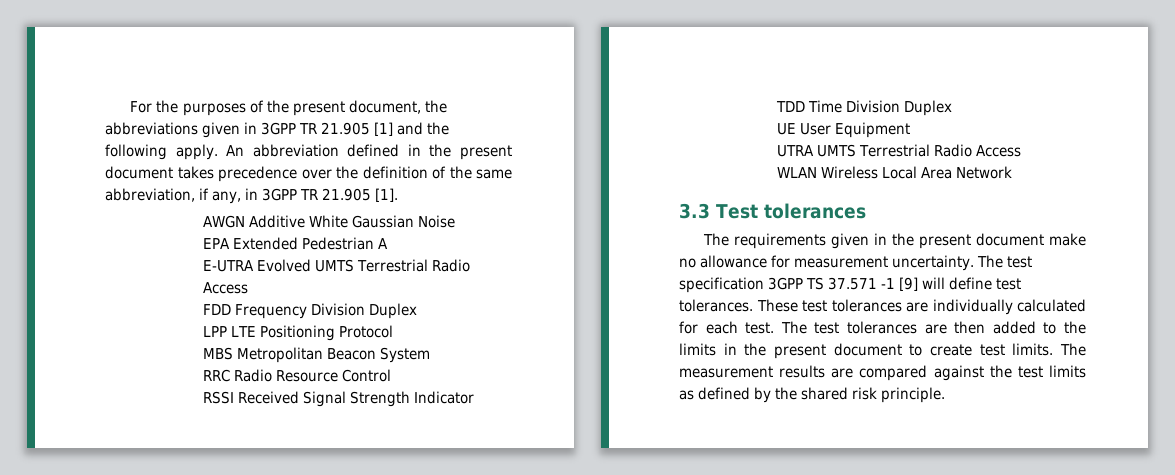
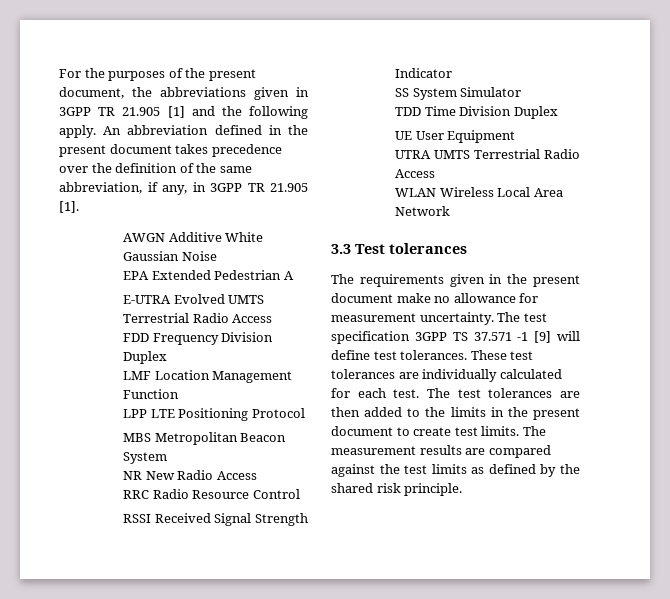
+ LMF Location Management Function
+ NR New Radio Access
+ SS System Simulator

